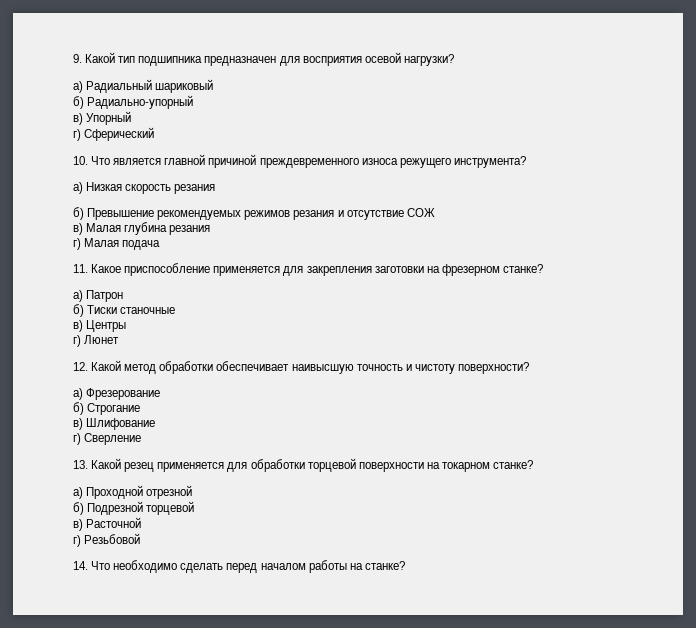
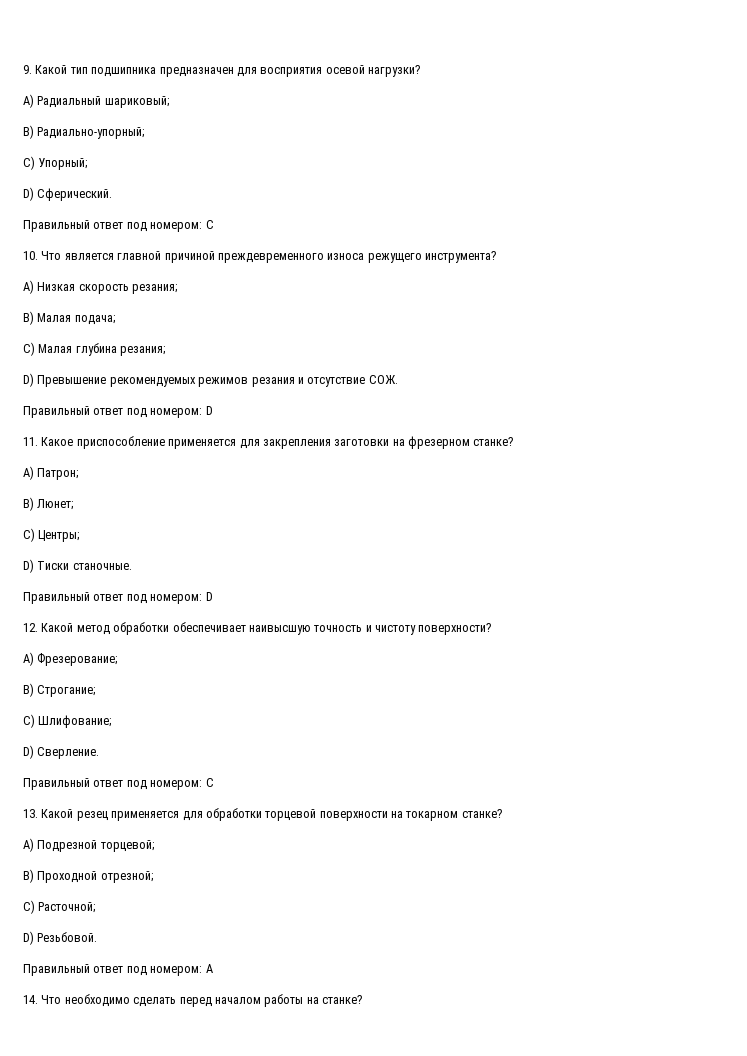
- а) Радиальный шариковый
- б) Радиально-упорный
- в) Упорный
- г) Сферический
+ A) Радиальный шариковый;
+ B) Радиально-упорный;
+ C) Упорный;
+ D) Сферический.
+ Правильный ответ под номером: C
- а) Низкая скорость резания
- б) Превышение рекомендуемых режимов резания и отсутствие СОЖ
- в) Малая глубина резания
- г) Малая подача
+ A) Низкая скорость резания;
+ B) Малая подача;
+ C) Малая глубина резания;
+ D) Превышение рекомендуемых режимов резания и отсутствие СОЖ.
+ Правильный ответ под номером: D
- а) Патрон
- б) Тиски станочные
- в) Центры
- г) Люнет
+ A) Патрон;
+ B) Люнет;
+ C) Центры;
+ D) Тиски станочные.
+ Правильный ответ под номером: D
- а) Фрезерование
- б) Строгание
- в) Шлифование
- г) Сверление
+ A) Фрезерование;
+ B) Строгание;
+ C) Шлифование;
+ D) Сверление.
+ Правильный ответ под номером: C
- а) Проходной отрезной
- б) Подрезной торцевой
- в) Расточной
- г) Резьбовой
+ A) Подрезной торцевой;
+ B) Проходной отрезной;
+ C) Расточной;
+ D) Резьбовой.
+ Правильный ответ под номером: A

